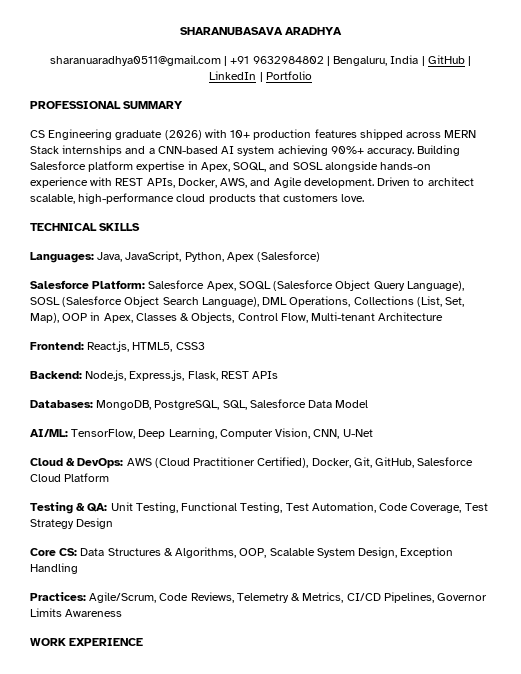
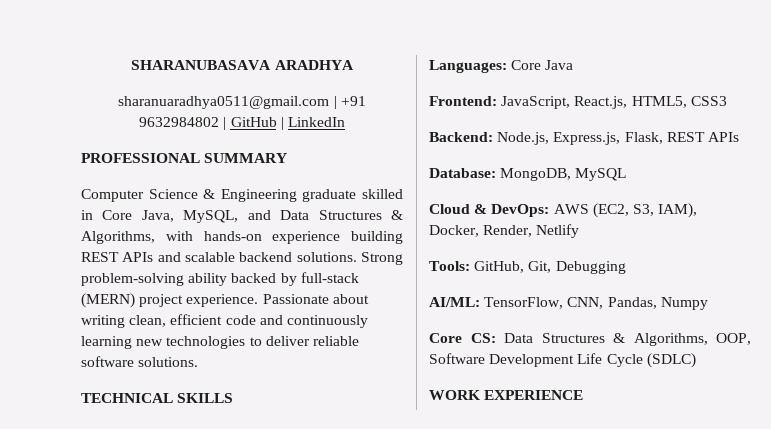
- sharanuaradhya0511@gmail.com | +91 9632984802 | Bengaluru, India | GitHub | LinkedIn | Portfolio
+ sharanuaradhya0511@gmail.com | +91 9632984802 | GitHub | LinkedIn
- CS Engineering graduate (2026) with 10+ production features shipped across MERN Stack internships and a CNN-based AI system achieving 90%+ accuracy. Building Salesforce platform expertise in Apex, SOQL, and SOSL alongside hands-on experience with REST APIs, Docker, AWS, and Agile development. Driven to architect scalable, high-performance cloud products that customers love.
+ Computer Science & Engineering graduate skilled in Core Java, MySQL, and Data Structures & Algorithms, with hands-on experience building REST APIs and scalable backend solutions. Strong problem-solving ability backed by full-stack (MERN) project experience. Passionate about writing clean, efficient code and continuously learning new technologies to deliver reliable software solutions.
  TECHNICAL SKILLS
- Languages: Java, JavaScript, Python, Apex (Salesforce)
- Salesforce Platform: Salesforce Apex, SOQL (Salesforce Object Query Language), SOSL (Salesforce Object Search Language), DML Operations, Collections (List, Set, Map), OOP in Apex, Classes & Objects, Control Flow, Multi-tenant Architecture
+ Languages: Core Java
- Frontend: React.js, HTML5, CSS3
+ Frontend: JavaScript, React.js, HTML5, CSS3
- Databases: MongoDB, PostgreSQL, SQL, Salesforce Data Model
- AI/ML: TensorFlow, Deep Learning, Computer Vision, CNN, U-Net
- Cloud & DevOps: AWS (Cloud Practitioner Certified), Docker, Git, GitHub, Salesforce Cloud Platform
- Testing & QA: Unit Testing, Functional Testing, Test Automation, Code Coverage, Test Strategy Design
+ Database: MongoDB, MySQL
+ Cloud & DevOps: AWS (EC2, S3, IAM), Docker, Render, Netlify
+ Tools: GitHub, Git, Debugging
+ AI/ML: TensorFlow, CNN, Pandas, Numpy
- Core CS: Data Structures & Algorithms, OOP, Scalable System Design, Exception Handling
- Practices: Agile/Scrum, Code Reviews, Telemetry & Metrics, CI/CD Pipelines, Governor Limits Awareness
+ Core CS: Data Structures & Algorithms, OOP, Software Development Life Cycle (SDLC)

